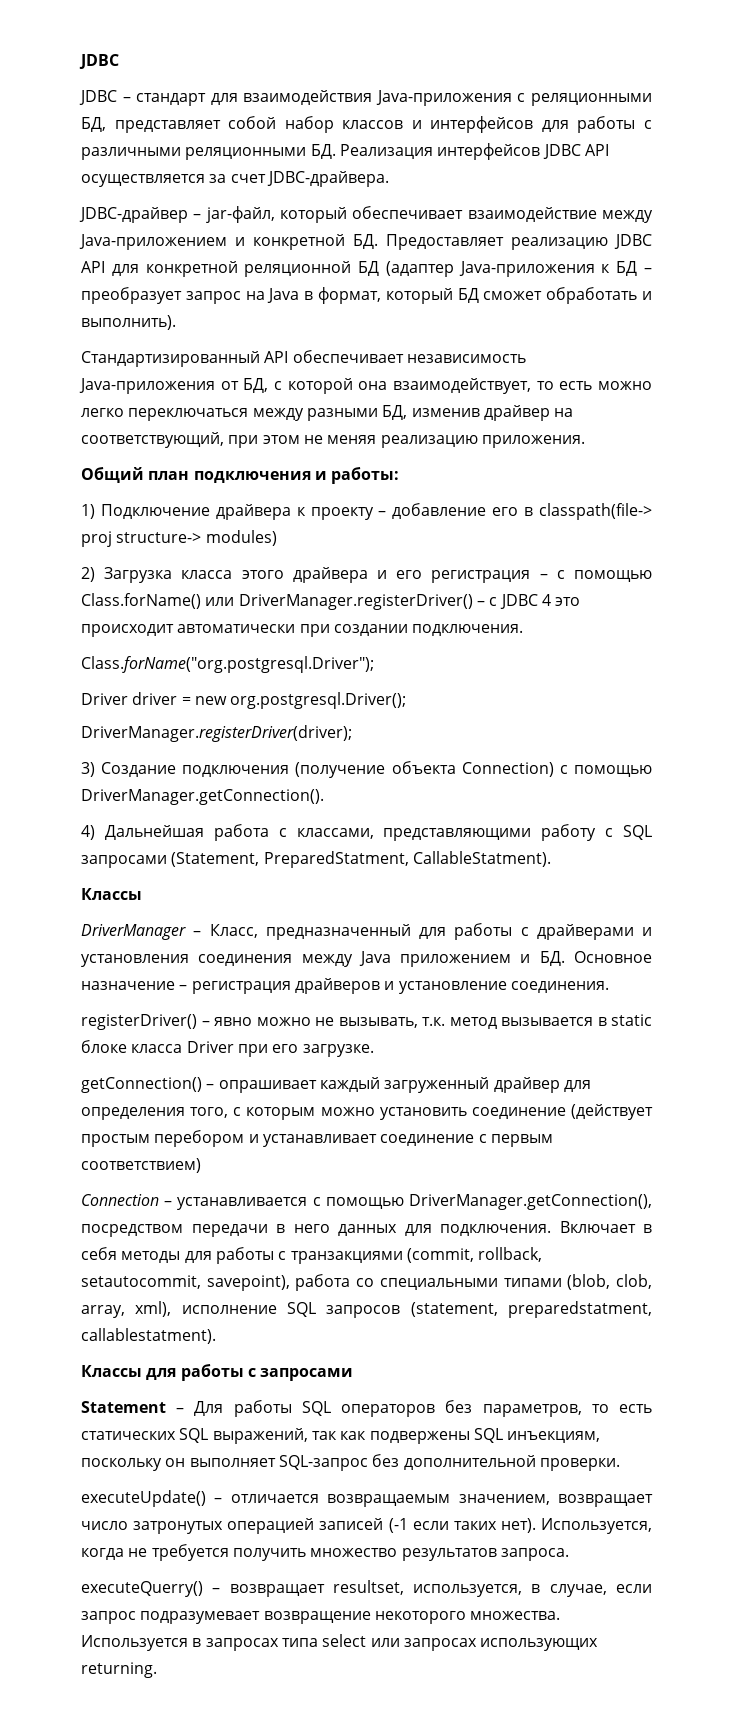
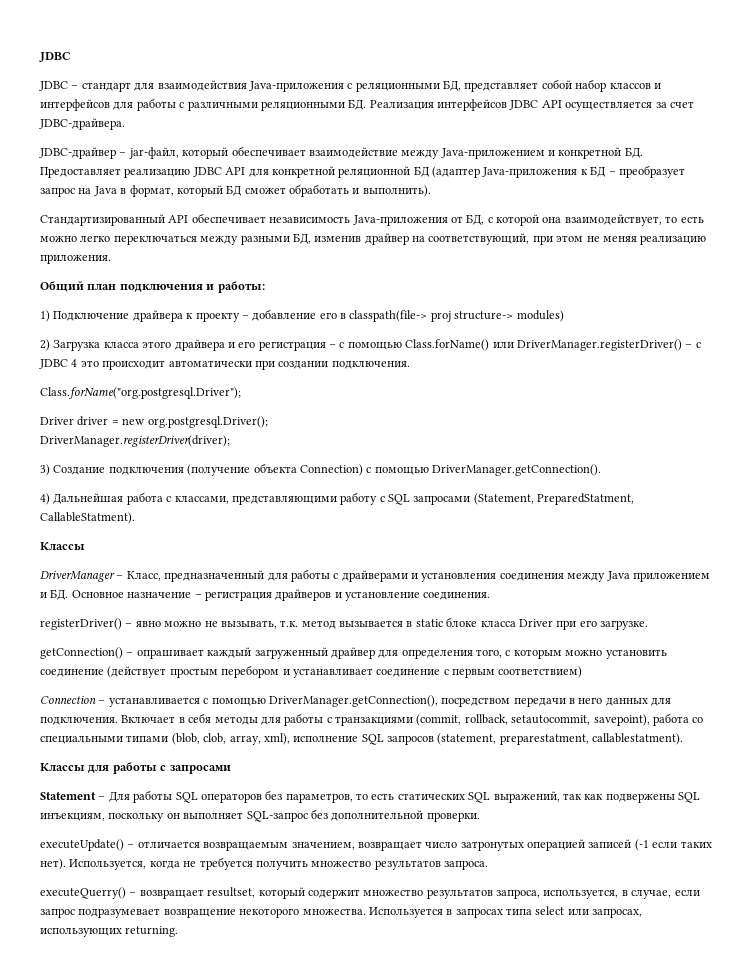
- Включает в себя методы для работы с транзакциями (commit, rollback, setautocommit, savepoint), работа со специальными типами (blob, clob, array, xml), исполнение SQL запросов (statement, preparedstatment, callablestatment).
+ Включает в себя методы для работы с транзакциями (commit, rollback, setautocommit, savepoint), работа со специальными типами (blob, clob, array, xml), исполнение SQL запросов (statement, preparestatment, callablestatment).
- executeQuerry() – возвращает resultset, используется, в случае, если запрос подразумевает возвращение некоторого множества.
+ executeQuerry() – возвращает resultset, который содержит множество результатов запроса, используется, в случае, если запрос подразумевает возвращение некоторого множества.
- Используется в запросах типа select или запросах использующих returning.
+ Используется в запросах типа select или запросах, использующих returning.

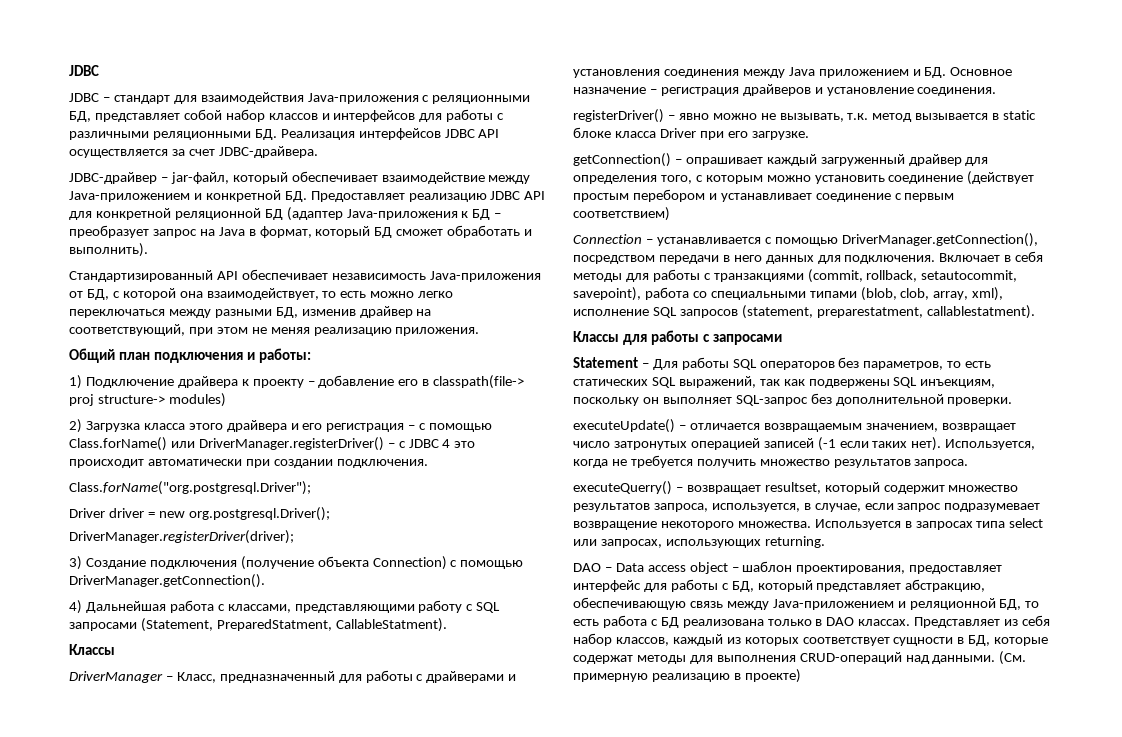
+ DAO – Data access object – шаблон проектирования, предоставляет интерфейс для работы с БД, который представляет абстракцию, обеспечивающую связь между Java-приложением и реляционной БД, то есть работа с БД реализована только в DAO классах. Представляет из себя набор классов, каждый из которых соответствует сущности в БД, которые содержат методы для выполнения CRUD-операций над данными. (См. примерную реализацию в проекте)

